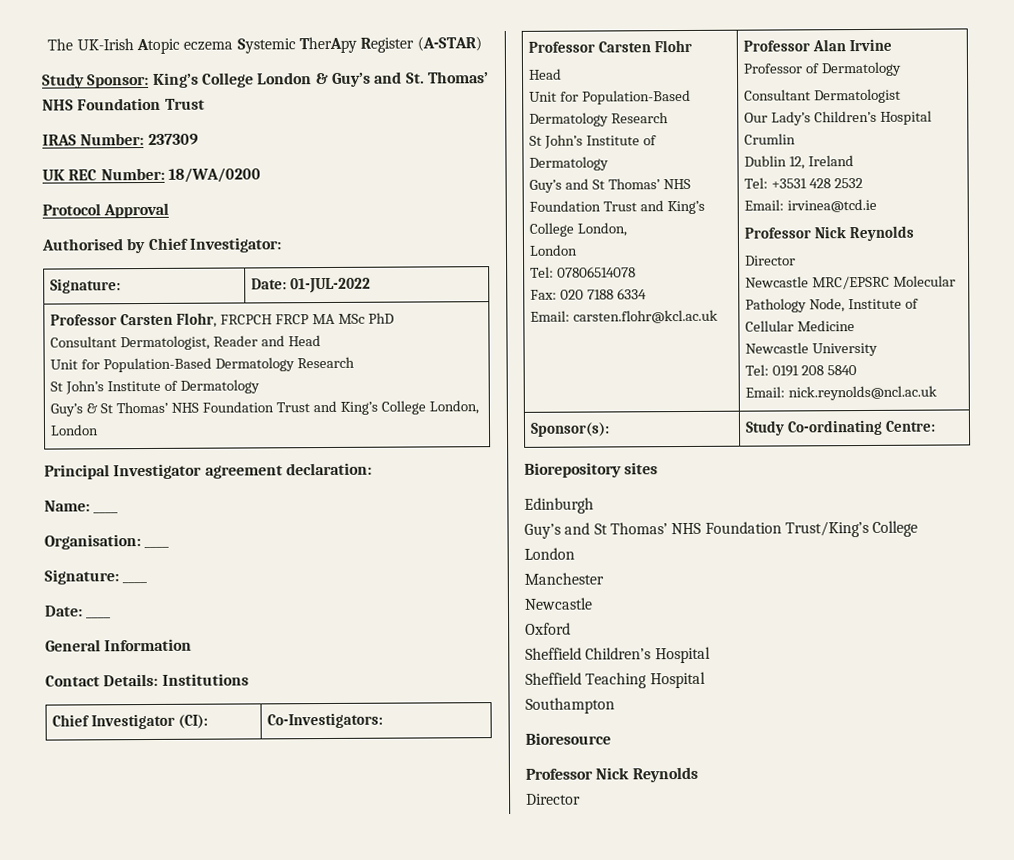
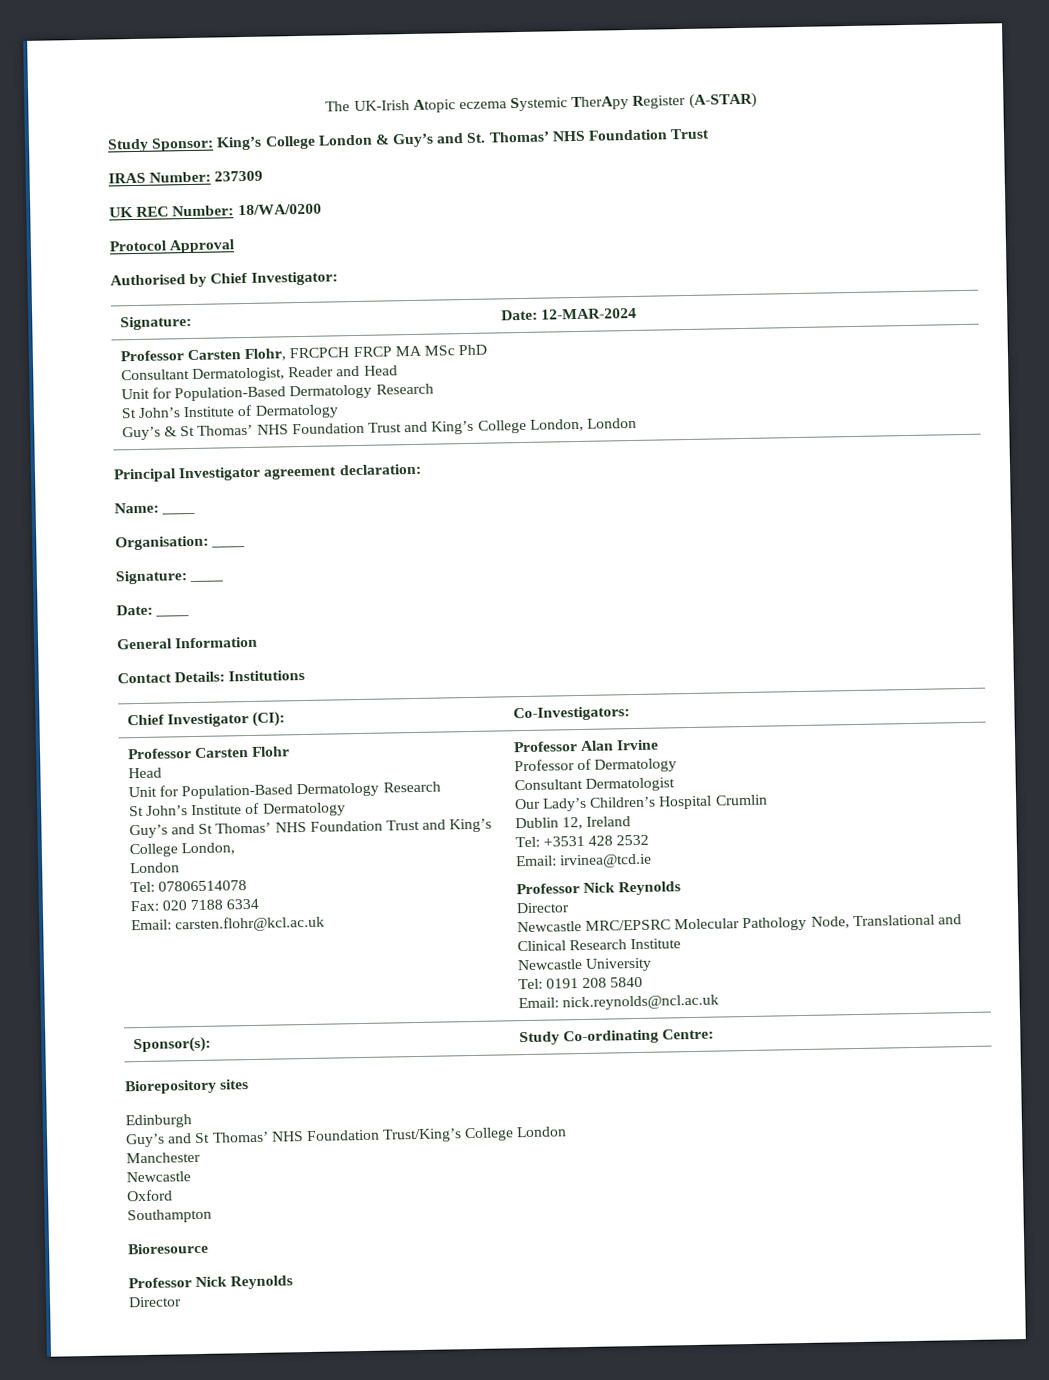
- Signature: | Date: 01-JUL-2022
+ Signature: | Date: 12-MAR-2024
- Newcastle MRC/EPSRC Molecular Pathology Node, Institute of Cellular Medicine
+ Newcastle MRC/EPSRC Molecular Pathology Node, Translational and Clinical Research Institute
- Sheffield Children’s Hospital
- Sheffield Teaching Hospital

